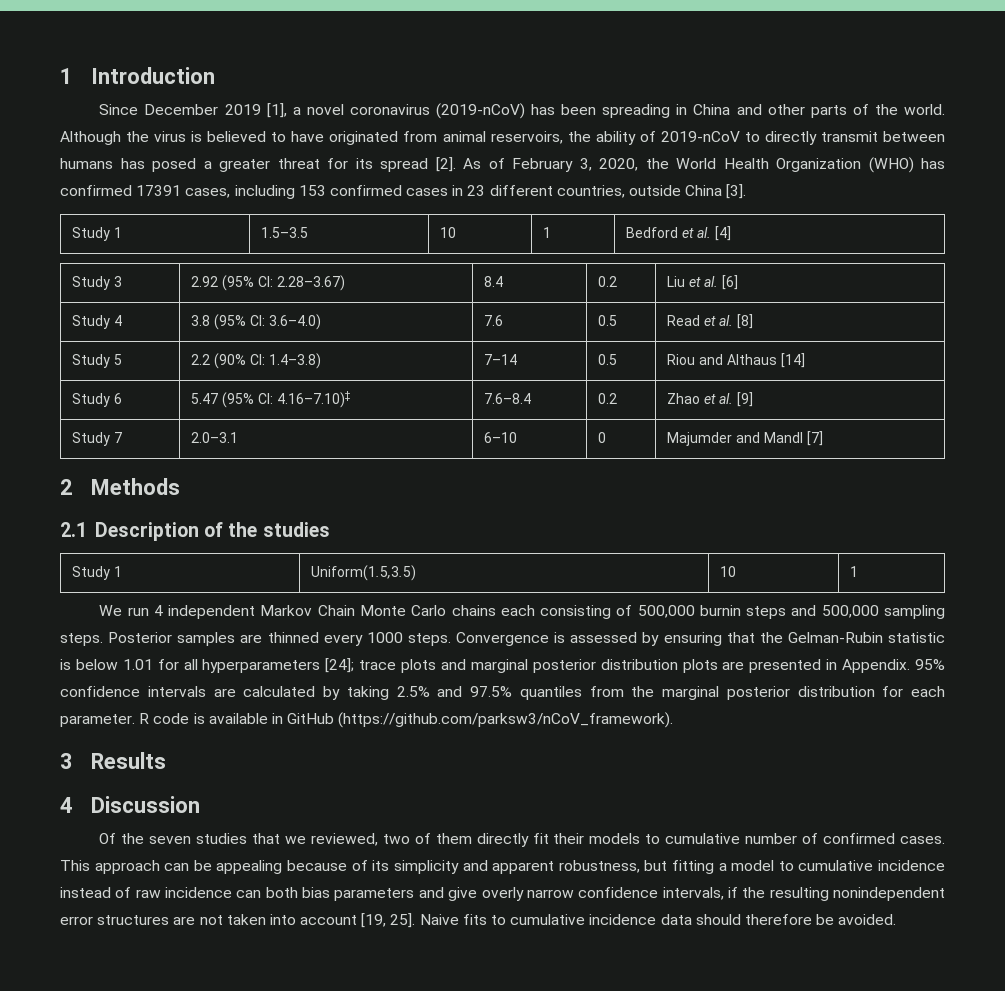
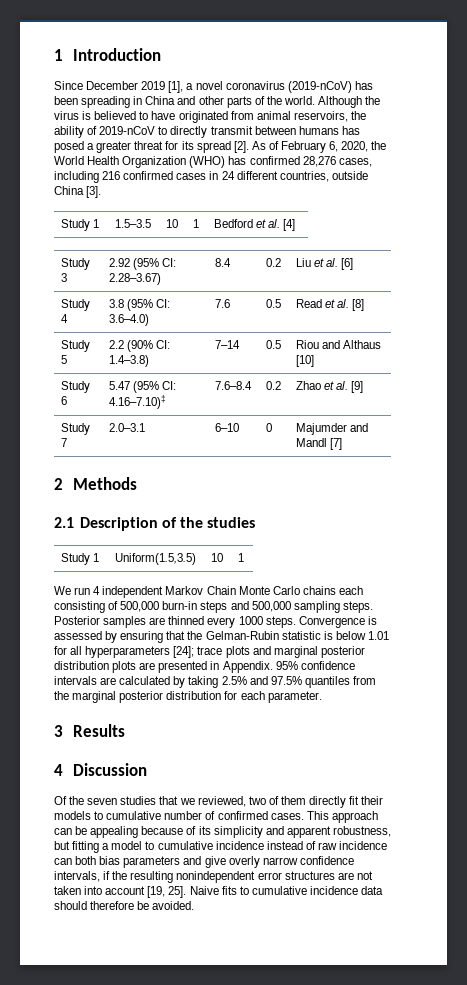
- As of February 3, 2020, the World Health Organization (WHO) has confirmed 17391 cases, including 153 confirmed cases in 23 different countries, outside China [3].
+ As of February 6, 2020, the World Health Organization (WHO) has confirmed 28,276 cases, including 216 confirmed cases in 24 different countries, outside China [3].
- Study 5 | 2.2 (90% CI: 1.4–3.8) | 7–14 | 0.5 | Riou and Althaus [14]
+ Study 5 | 2.2 (90% CI: 1.4–3.8) | 7–14 | 0.5 | Riou and Althaus [10]
- We run 4 independent Markov Chain Monte Carlo chains each consisting of 500,000 burnin steps and 500,000 sampling steps.
+ We run 4 independent Markov Chain Monte Carlo chains each consisting of 500,000 burn-in steps and 500,000 sampling steps.
- R code is available in GitHub (https://github.com/parksw3/nCoV_framework).

